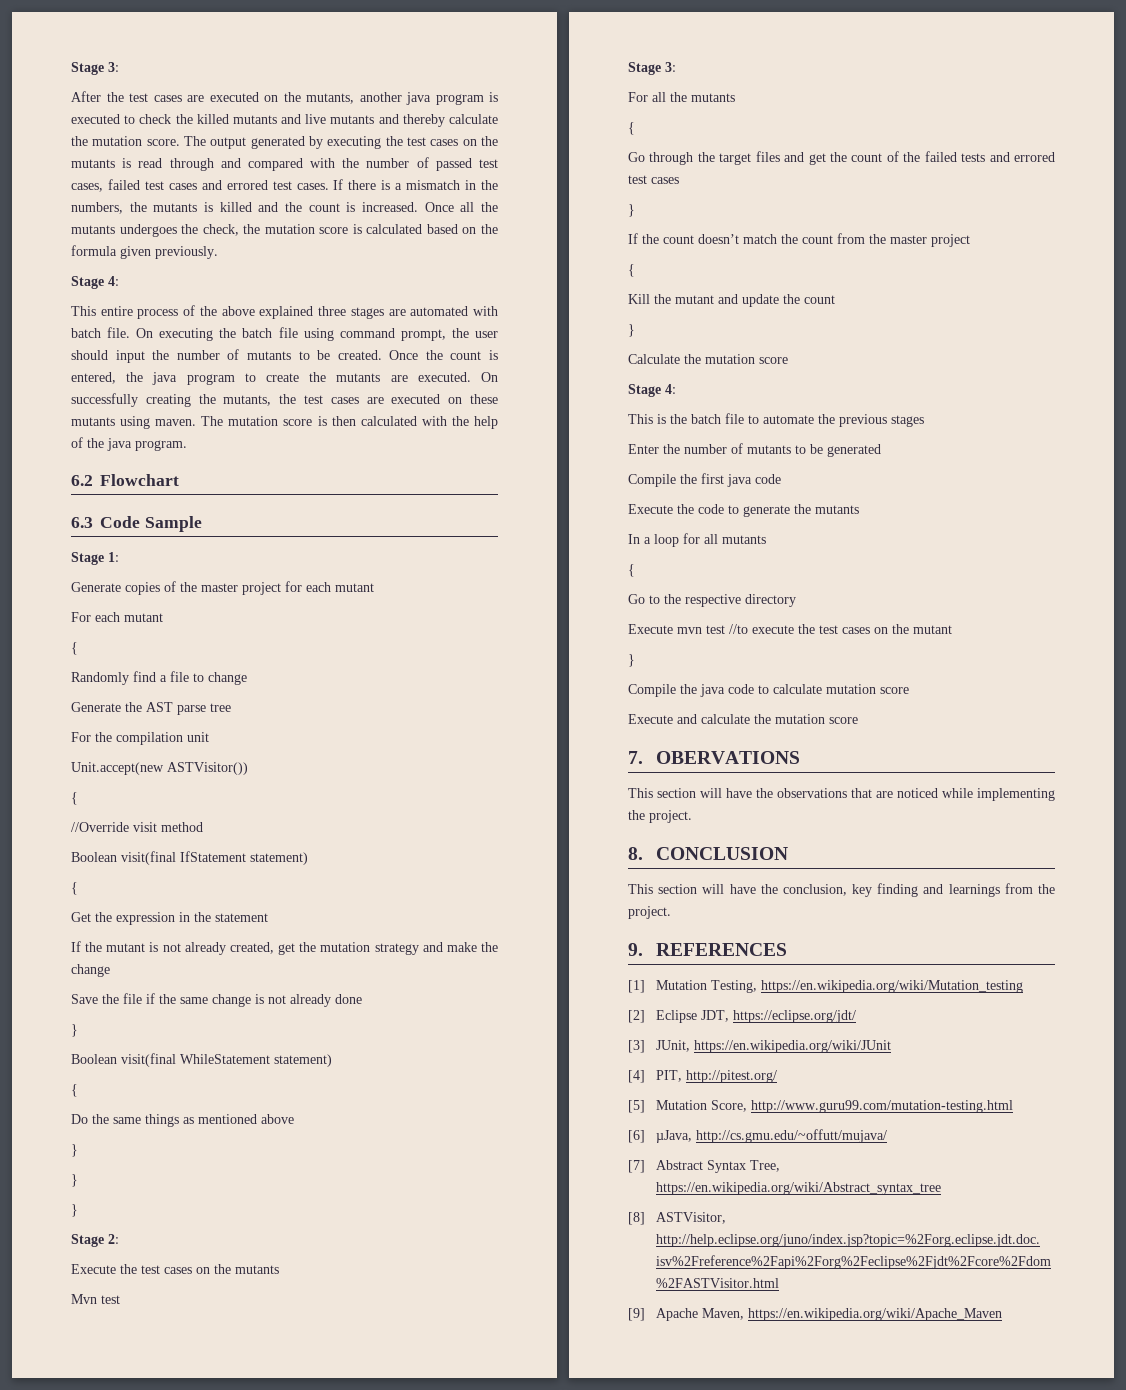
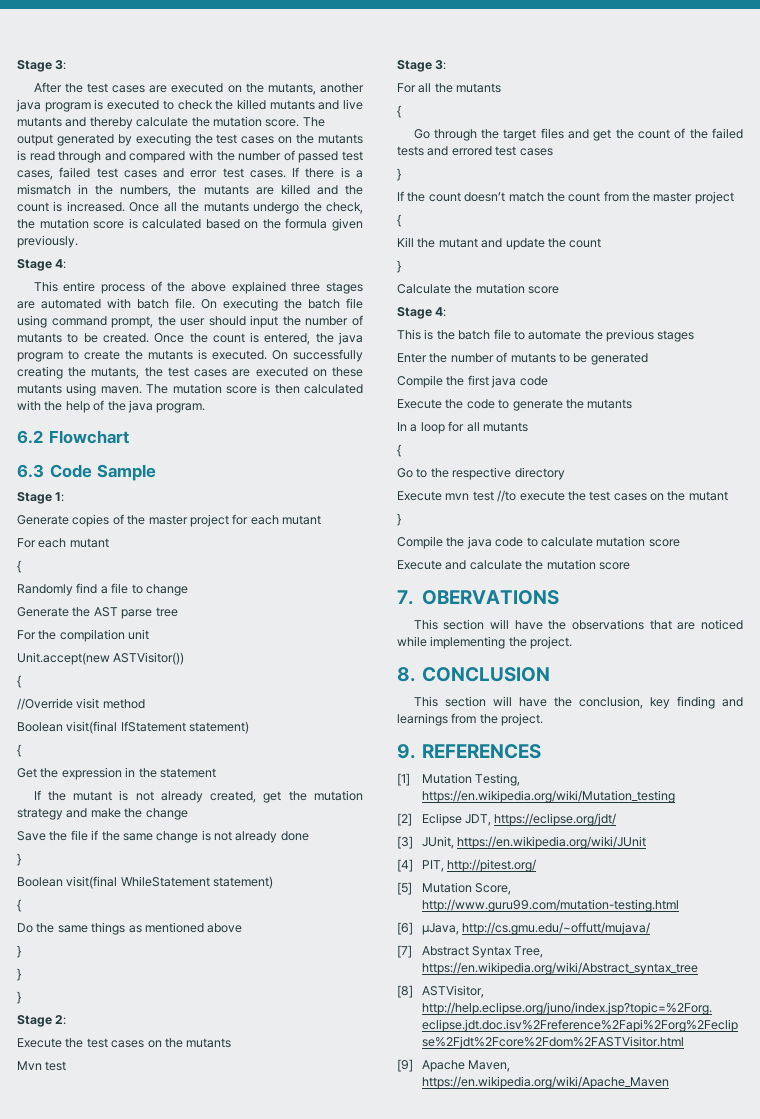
- The output generated by executing the test cases on the mutants is read through and compared with the number of passed test cases, failed test cases and errored test cases.
+ The output generated by executing the test cases on the mutants is read through and compared with the number of passed test cases, failed test cases and error test cases.
- If there is a mismatch in the numbers, the mutants is killed and the count is increased.
+ If there is a mismatch in the numbers, the mutants are killed and the count is increased.
- Once all the mutants undergoes the check, the mutation score is calculated based on the formula given previously.
+ Once all the mutants undergo the check, the mutation score is calculated based on the formula given previously.
- Once the count is entered, the java program to create the mutants are executed.
+ Once the count is entered, the java program to create the mutants is executed.

